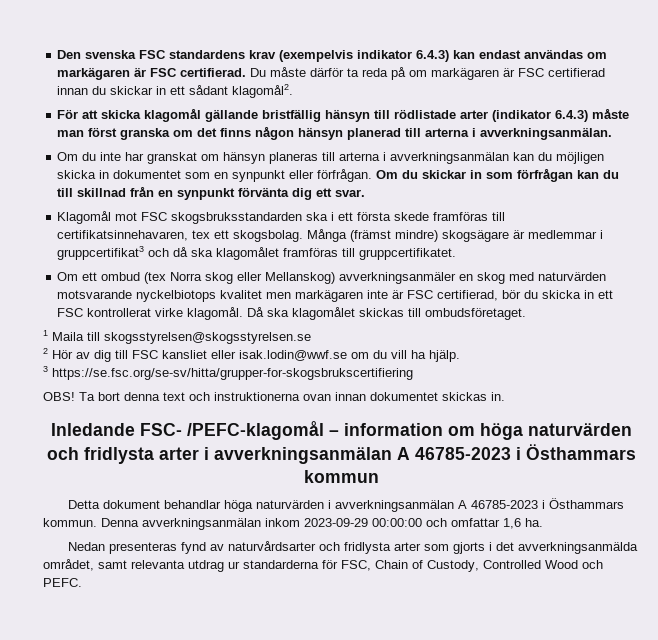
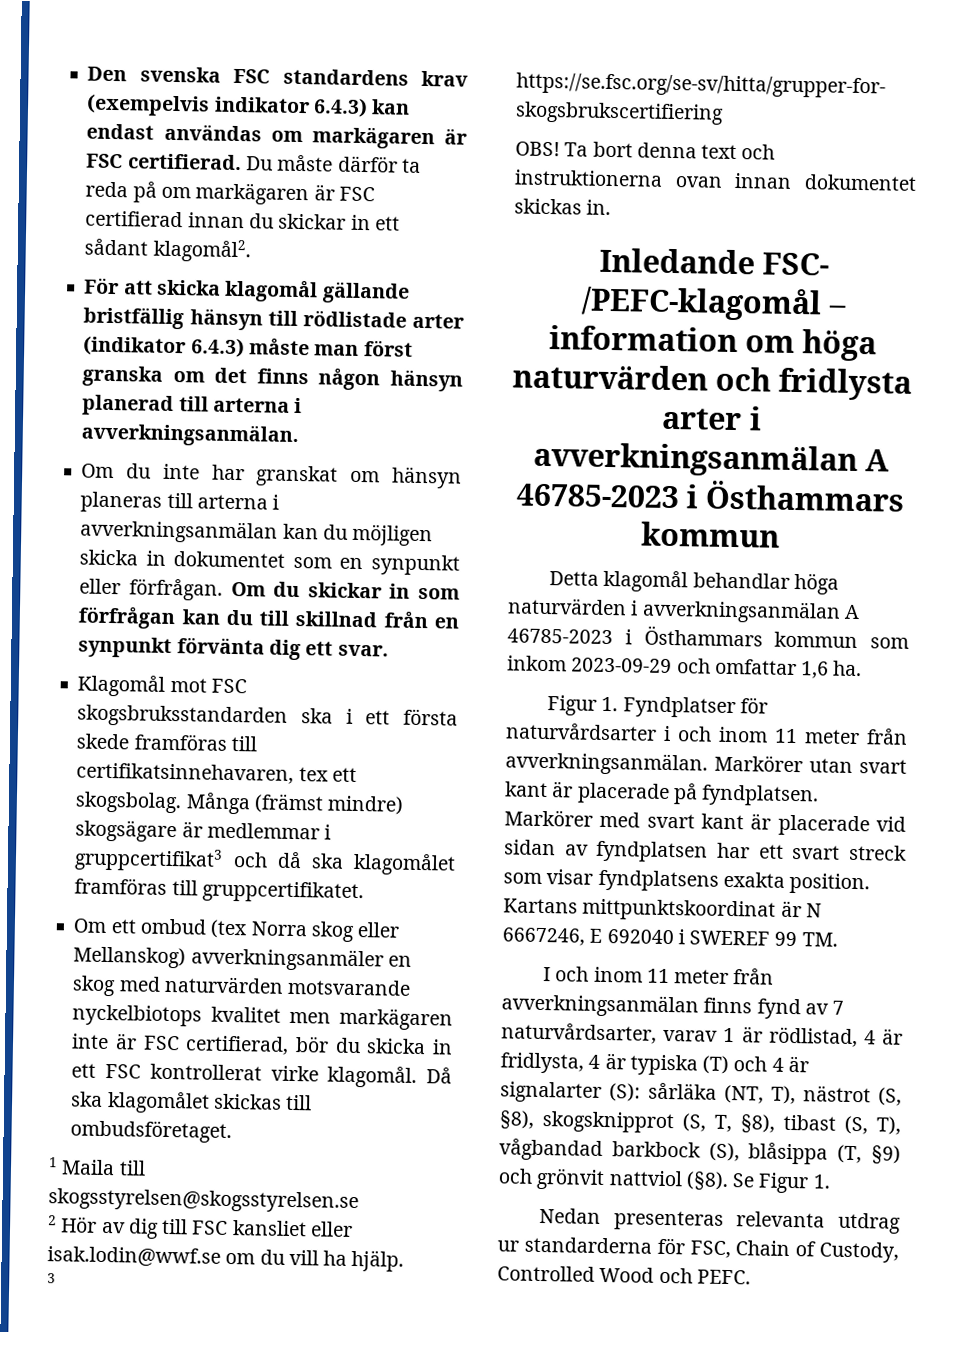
- Detta dokument behandlar höga naturvärden i avverkningsanmälan A 46785-2023 i Östhammars kommun. Denna avverkningsanmälan inkom 2023-09-29 00:00:00 och omfattar 1,6 ha.
+ Detta klagomål behandlar höga naturvärden i avverkningsanmälan A 46785-2023 i Östhammars kommun som inkom 2023-09-29 och omfattar 1,6 ha.
- Nedan presenteras fynd av naturvårdsarter och fridlysta arter som gjorts i det avverkningsanmälda området, samt relevanta utdrag ur standarderna för FSC, Chain of Custody, Controlled Wood och PEFC.
+ Figur 1. Fyndplatser för naturvårdsarter i och inom 11 meter från avverkningsanmälan. Markörer utan svart kant är placerade på fyndplatsen. Markörer med svart kant är placerade vid sidan av fyndplatsen har ett svart streck som visar fyndplatsens exakta position. Kartans mittpunktskoordinat är N 6667246, E 692040 i SWEREF 99 TM.
+ I och inom 11 meter från avverkningsanmälan finns fynd av 7 naturvårdsarter, varav 1 är rödlistad, 4 är fridlysta, 4 är typiska (T) och 4 är signalarter (S): sårläka (NT, T), nästrot (S, §8), skogsknipprot (S, T, §8), tibast (S, T), vågbandad barkbock (S), blåsippa (T, §9) och grönvit nattviol (§8). Se Figur 1.
+ Nedan presenteras relevanta utdrag ur standarderna för FSC, Chain of Custody, Controlled Wood och PEFC.

